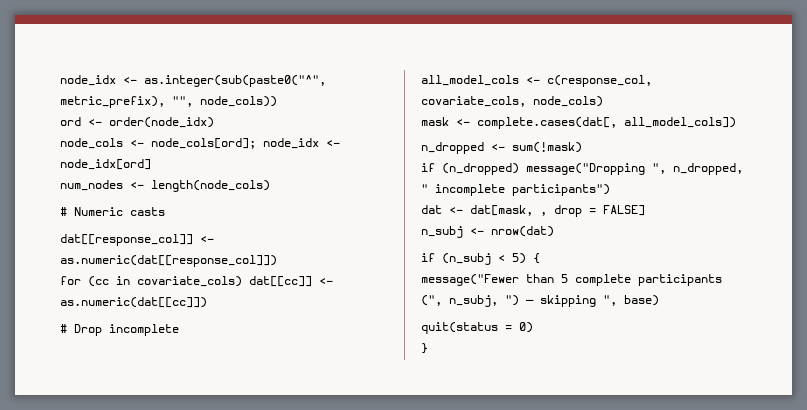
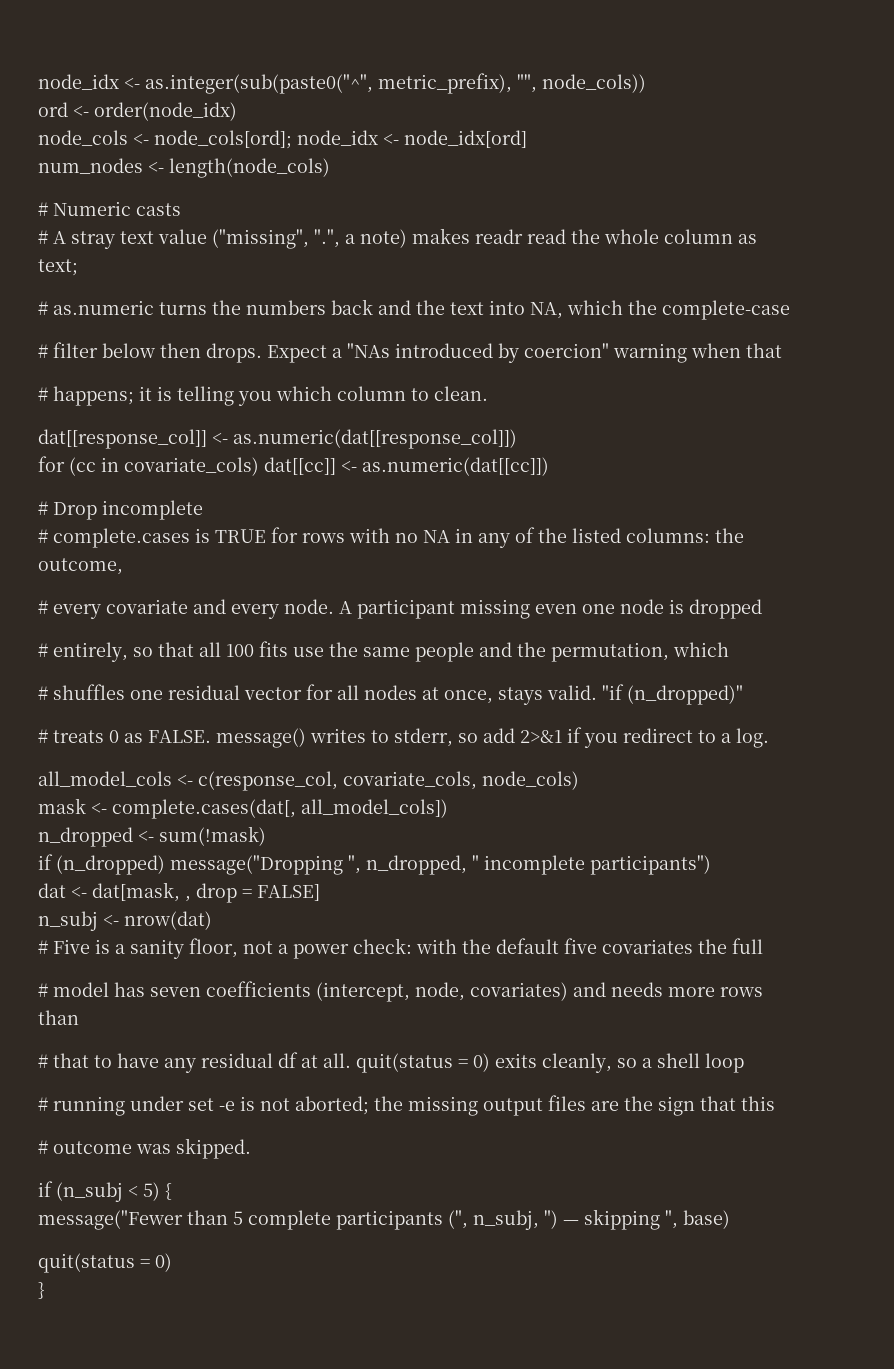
+ # A stray text value ("missing", ".", a note) makes readr read the whole column as text;
+ # as.numeric turns the numbers back and the text into NA, which the complete-case
+ # filter below then drops. Expect a "NAs introduced by coercion" warning when that
+ # happens; it is telling you which column to clean.
+ # complete.cases is TRUE for rows with no NA in any of the listed columns: the outcome,
+ # every covariate and every node. A participant missing even one node is dropped
+ # entirely, so that all 100 fits use the same people and the permutation, which
+ # shuffles one residual vector for all nodes at once, stays valid. "if (n_dropped)"
+ # treats 0 as FALSE. message() writes to stderr, so add 2>&1 if you redirect to a log.
+ # Five is a sanity floor, not a power check: with the default five covariates the full
+ # model has seven coefficients (intercept, node, covariates) and needs more rows than
+ # that to have any residual df at all. quit(status = 0) exits cleanly, so a shell loop
+ # running under set -e is not aborted; the missing output files are the sign that this
+ # outcome was skipped.

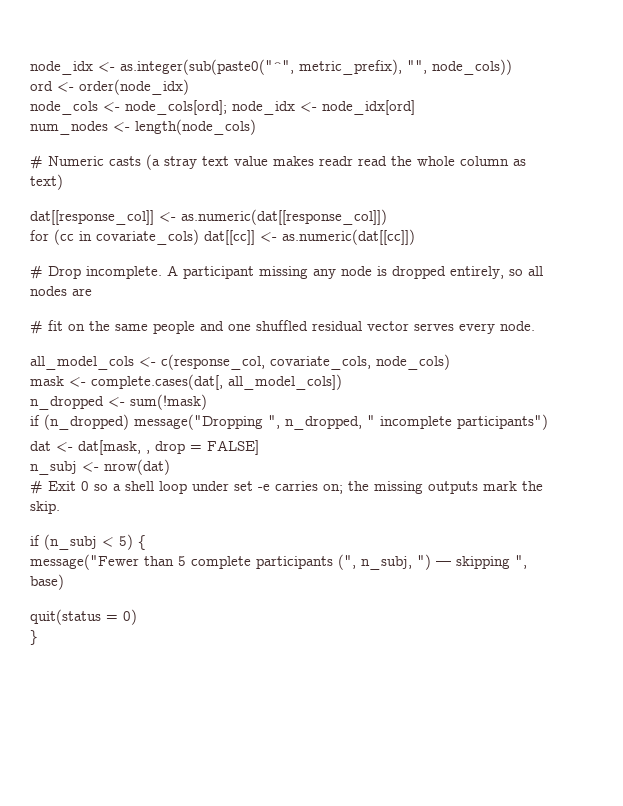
- # Numeric casts
- # A stray text value ("missing", ".", a note) makes readr read the whole column as text;
- # as.numeric turns the numbers back and the text into NA, which the complete-case
- # filter below then drops. Expect a "NAs introduced by coercion" warning when that
- # happens; it is telling you which column to clean.
+ # Numeric casts (a stray text value makes readr read the whole column as text)
- # Drop incomplete
- # complete.cases is TRUE for rows with no NA in any of the listed columns: the outcome,
- # every covariate and every node.
+ # Drop incomplete.
- A participant missing even one node is dropped
- # entirely, so that all 100 fits use the same people and the permutation, which
- # shuffles one residual vector for all nodes at once, stays valid. "if (n_dropped)"
- # treats 0 as FALSE. message() writes to stderr, so add 2>&1 if you redirect to a log.
+ A participant missing any node is dropped entirely, so all nodes are
+ # fit on the same people and one shuffled residual vector serves every node.
- # Five is a sanity floor, not a power check: with the default five covariates the full
- # model has seven coefficients (intercept, node, covariates) and needs more rows than
- # that to have any residual df at all. quit(status = 0) exits cleanly, so a shell loop
- # running under set -e is not aborted; the missing output files are the sign that this
- # outcome was skipped.
+ # Exit 0 so a shell loop under set -e carries on; the missing outputs mark the skip.

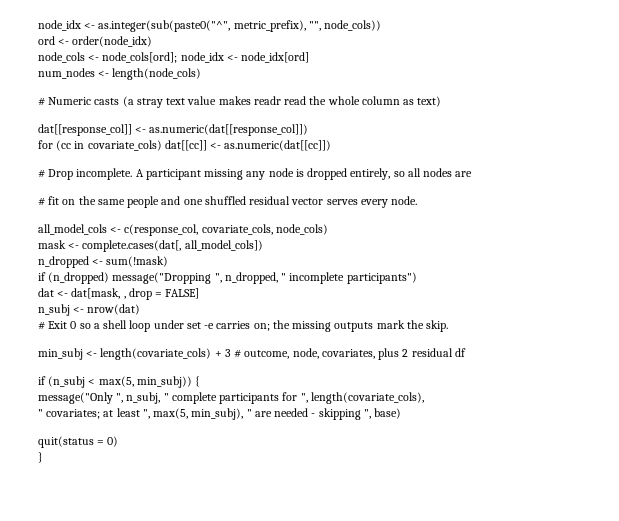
+ min_subj <- length(covariate_cols) + 3 # outcome, node, covariates, plus 2 residual df
- if (n_subj < 5) {
+ if (n_subj < max(5, min_subj)) {
- message("Fewer than 5 complete participants (", n_subj, ") — skipping ", base)
+ message("Only ", n_subj, " complete participants for ", length(covariate_cols),
+ " covariates; at least ", max(5, min_subj), " are needed - skipping ", base)

